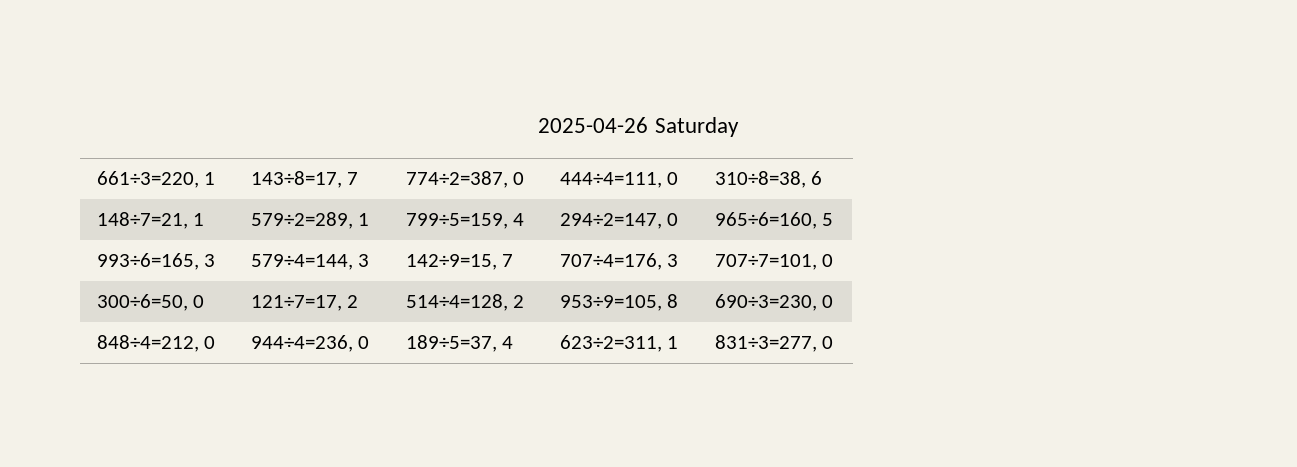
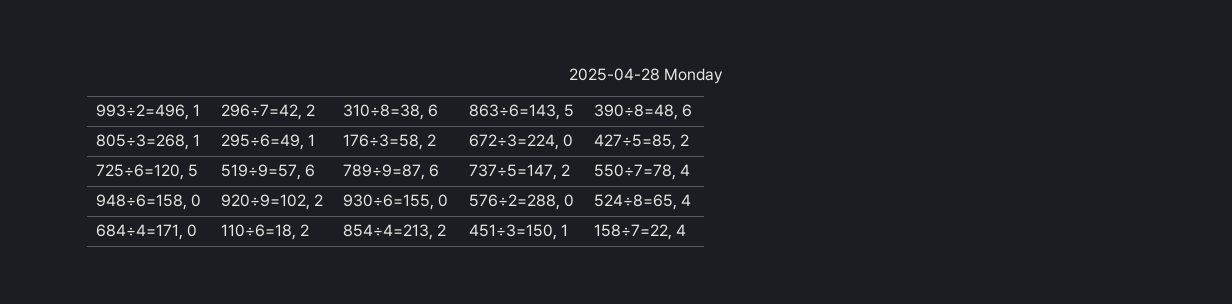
- 2025-04-26 Saturday
- 661÷3=220, 1 | 143÷8=17, 7 | 774÷2=387, 0 | 444÷4=111, 0 | 310÷8=38, 6
- 148÷7=21, 1 | 579÷2=289, 1 | 799÷5=159, 4 | 294÷2=147, 0 | 965÷6=160, 5
- 993÷6=165, 3 | 579÷4=144, 3 | 142÷9=15, 7 | 707÷4=176, 3 | 707÷7=101, 0
- 300÷6=50, 0 | 121÷7=17, 2 | 514÷4=128, 2 | 953÷9=105, 8 | 690÷3=230, 0
- 848÷4=212, 0 | 944÷4=236, 0 | 189÷5=37, 4 | 623÷2=311, 1 | 831÷3=277, 0
+ 2025-04-28 Monday
+ 993÷2=496, 1 | 296÷7=42, 2 | 310÷8=38, 6 | 863÷6=143, 5 | 390÷8=48, 6
+ 805÷3=268, 1 | 295÷6=49, 1 | 176÷3=58, 2 | 672÷3=224, 0 | 427÷5=85, 2
+ 725÷6=120, 5 | 519÷9=57, 6 | 789÷9=87, 6 | 737÷5=147, 2 | 550÷7=78, 4
+ 948÷6=158, 0 | 920÷9=102, 2 | 930÷6=155, 0 | 576÷2=288, 0 | 524÷8=65, 4
+ 684÷4=171, 0 | 110÷6=18, 2 | 854÷4=213, 2 | 451÷3=150, 1 | 158÷7=22, 4

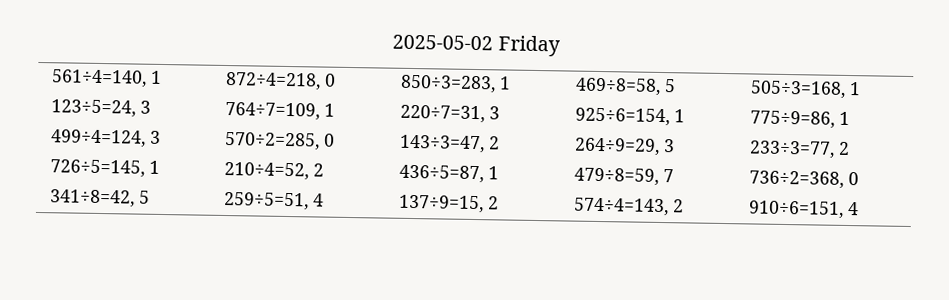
- 2025-04-28 Monday
- 993÷2=496, 1 | 296÷7=42, 2 | 310÷8=38, 6 | 863÷6=143, 5 | 390÷8=48, 6
- 805÷3=268, 1 | 295÷6=49, 1 | 176÷3=58, 2 | 672÷3=224, 0 | 427÷5=85, 2
- 725÷6=120, 5 | 519÷9=57, 6 | 789÷9=87, 6 | 737÷5=147, 2 | 550÷7=78, 4
- 948÷6=158, 0 | 920÷9=102, 2 | 930÷6=155, 0 | 576÷2=288, 0 | 524÷8=65, 4
- 684÷4=171, 0 | 110÷6=18, 2 | 854÷4=213, 2 | 451÷3=150, 1 | 158÷7=22, 4
+ 2025-05-02 Friday
+ 561÷4=140, 1 | 872÷4=218, 0 | 850÷3=283, 1 | 469÷8=58, 5 | 505÷3=168, 1
+ 123÷5=24, 3 | 764÷7=109, 1 | 220÷7=31, 3 | 925÷6=154, 1 | 775÷9=86, 1
+ 499÷4=124, 3 | 570÷2=285, 0 | 143÷3=47, 2 | 264÷9=29, 3 | 233÷3=77, 2
+ 726÷5=145, 1 | 210÷4=52, 2 | 436÷5=87, 1 | 479÷8=59, 7 | 736÷2=368, 0
+ 341÷8=42, 5 | 259÷5=51, 4 | 137÷9=15, 2 | 574÷4=143, 2 | 910÷6=151, 4

